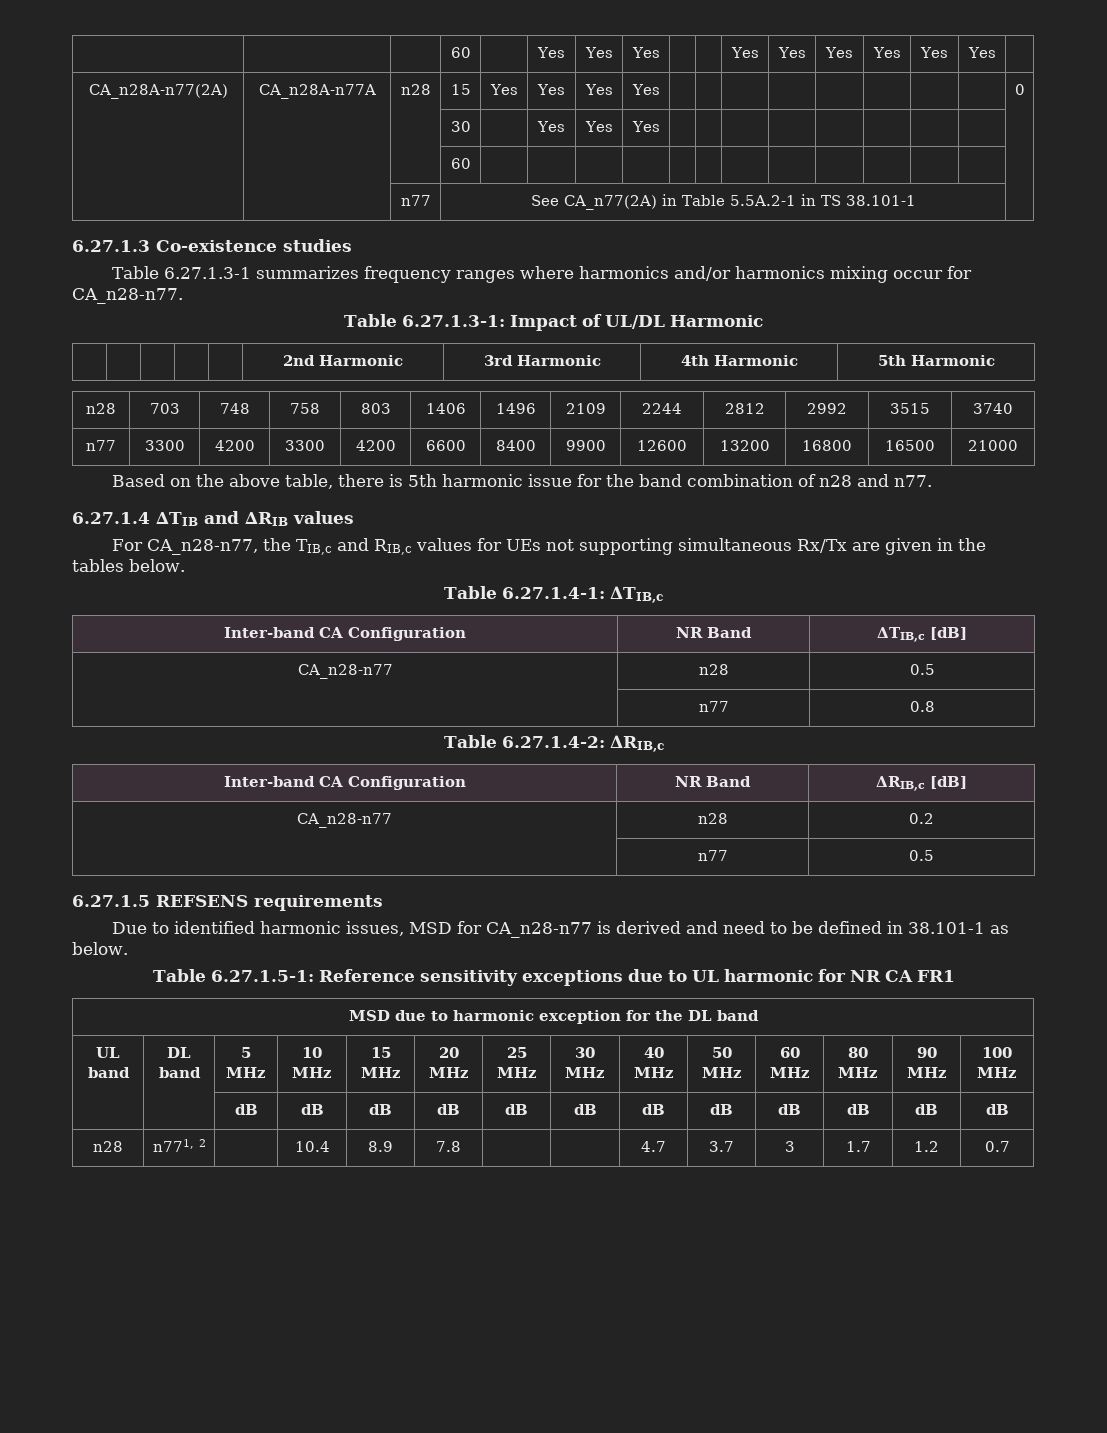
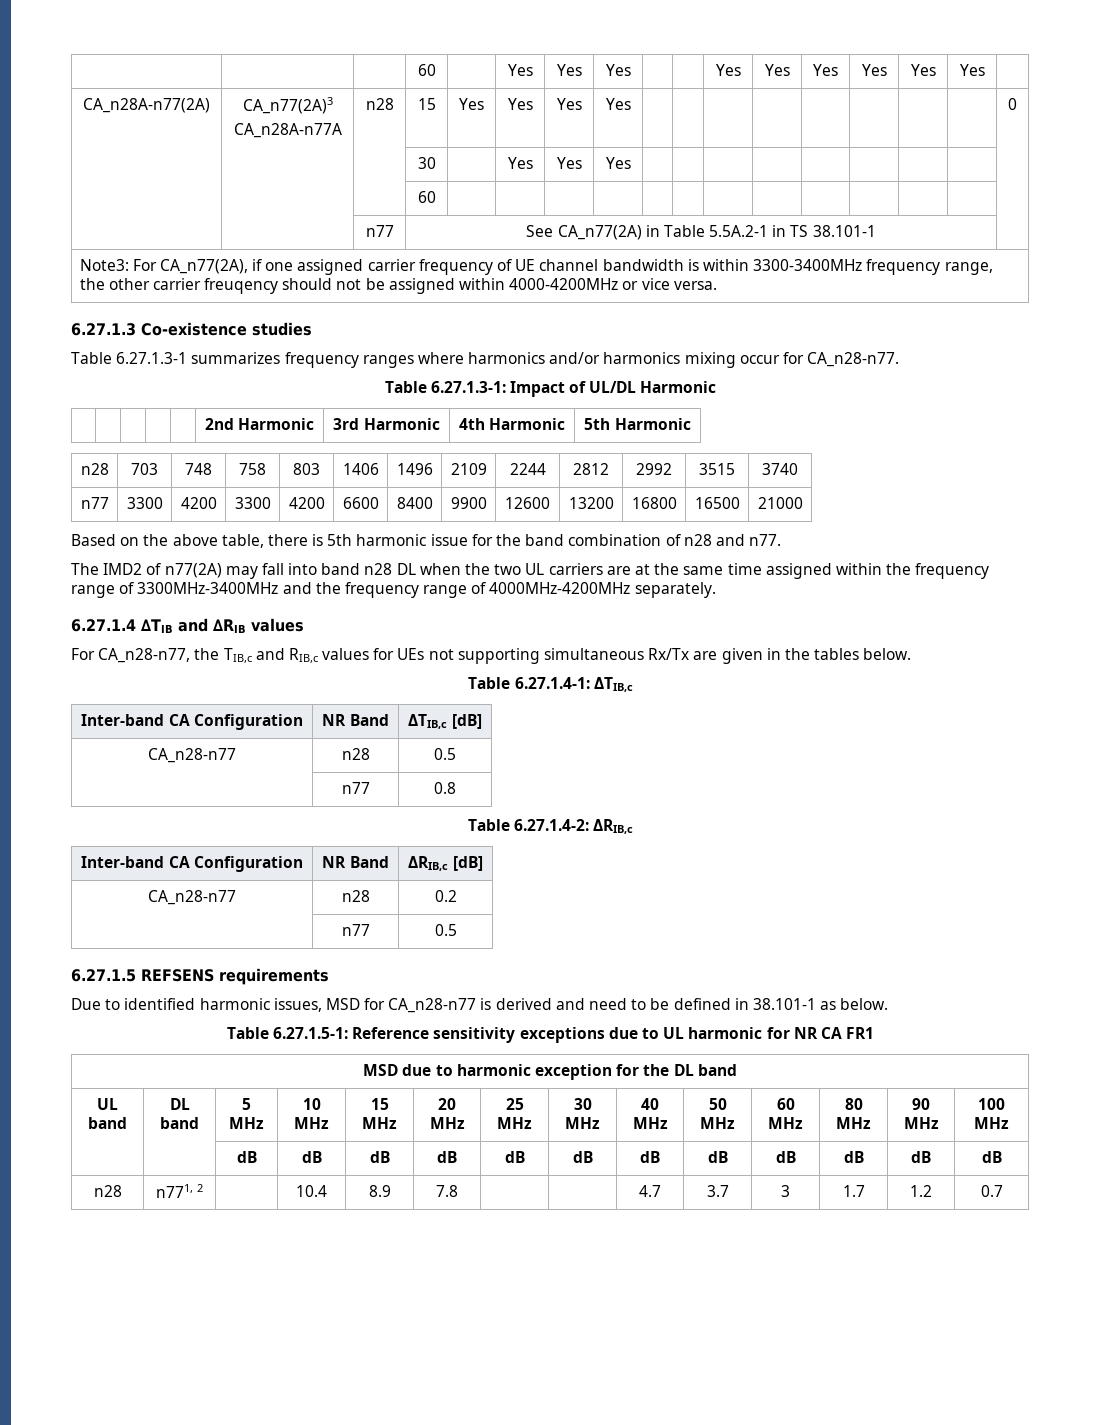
- CA_n28A-n77(2A) | CA_n28A-n77A | n28 | 15 | Yes | Yes | Yes | Yes | | | | | | | | | 0
+ CA_n28A-n77(2A) | CA_n77(2A)3
+ CA_n28A-n77A | n28 | 15 | Yes | Yes | Yes | Yes | | | | | | | | | 0
+ Note3: For CA_n77(2A), if one assigned carrier frequency of UE channel bandwidth is within 3300-3400MHz frequency range, the other carrier freuqency should not be assigned within 4000-4200MHz or vice versa.
+ The IMD2 of n77(2A) may fall into band n28 DL when the two UL carriers are at the same time assigned within the frequency range of 3300MHz-3400MHz and the frequency range of 4000MHz-4200MHz separately.

